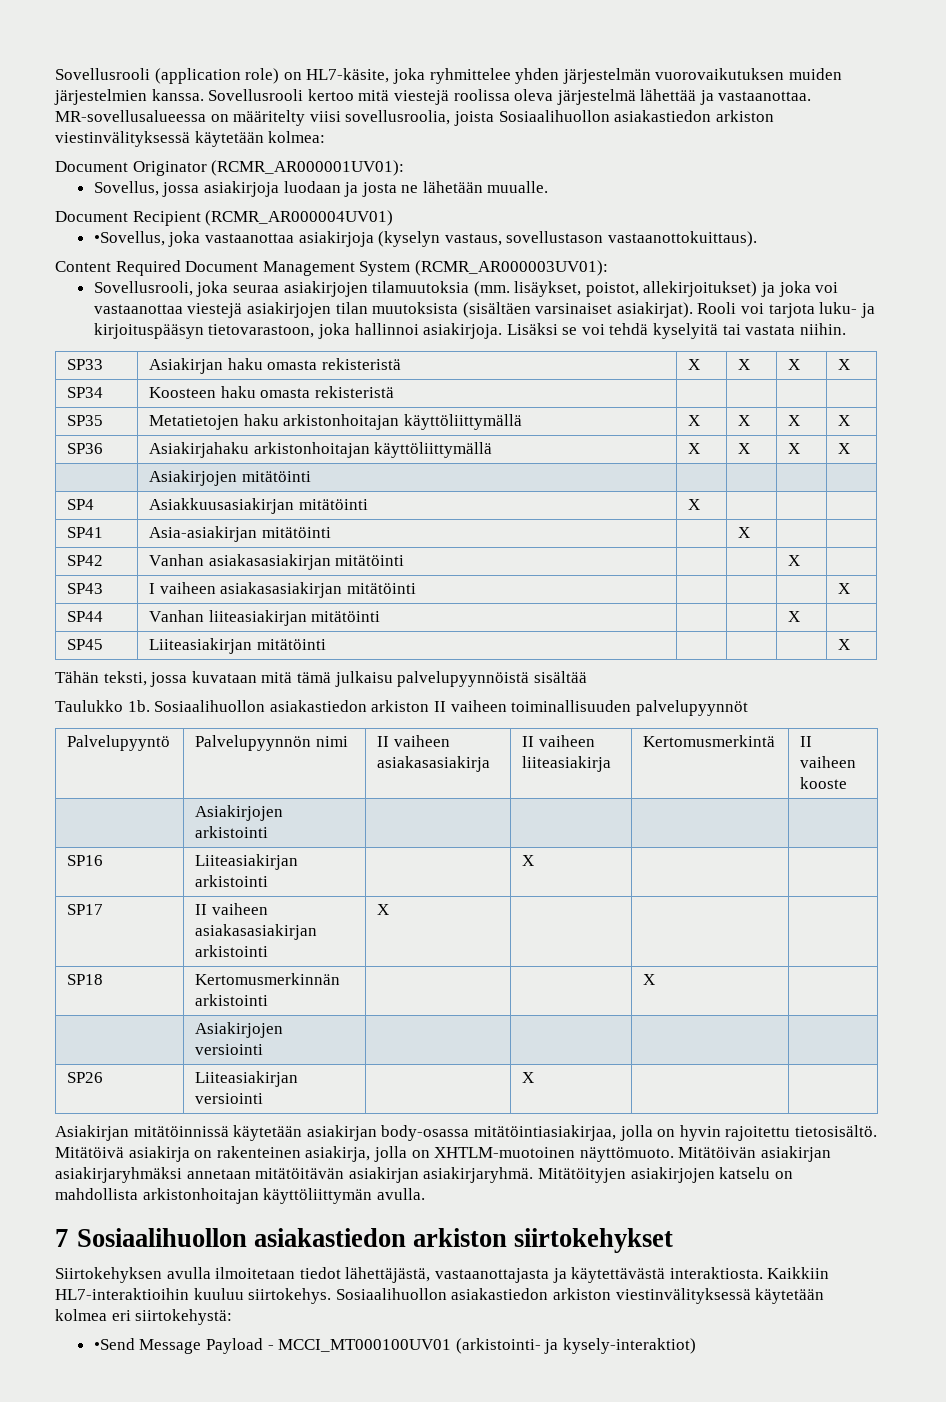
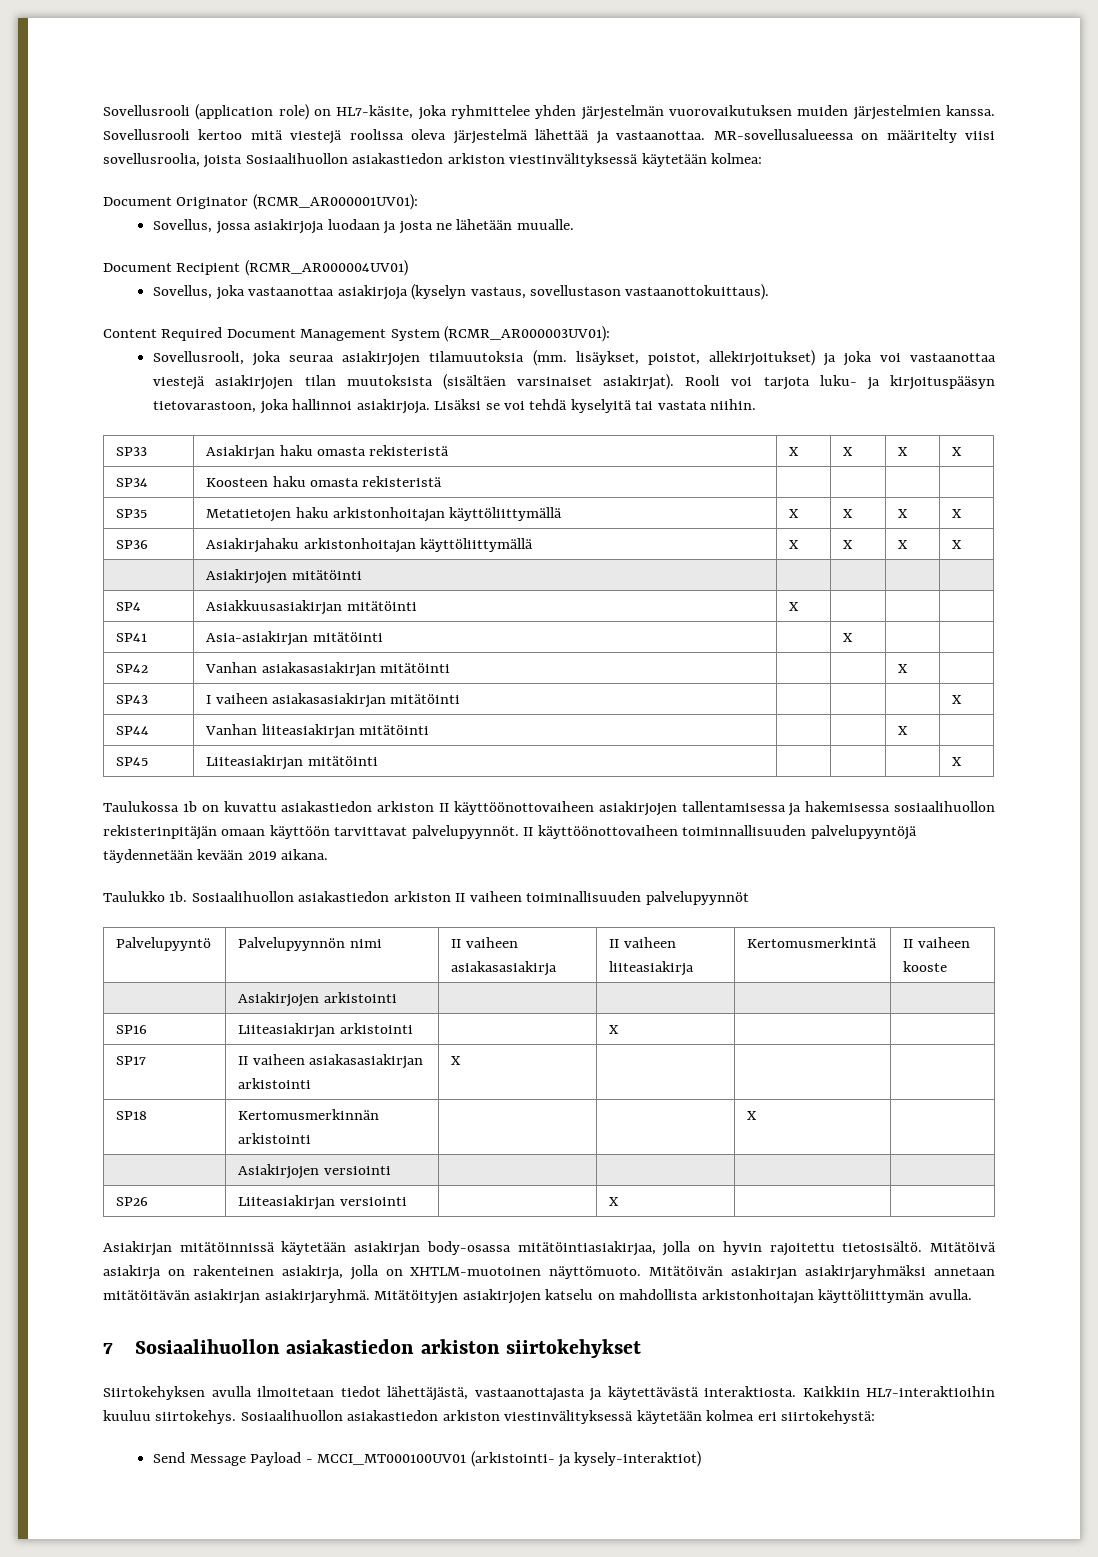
- •Sovellus, joka vastaanottaa asiakirjoja (kyselyn vastaus, sovellustason vastaanottokuittaus).
+ Sovellus, joka vastaanottaa asiakirjoja (kyselyn vastaus, sovellustason vastaanottokuittaus).
- Tähän teksti, jossa kuvataan mitä tämä julkaisu palvelupyynnöistä sisältää
+ Taulukossa 1b on kuvattu asiakastiedon arkiston II käyttöönottovaiheen asiakirjojen tallentamisessa ja hakemisessa sosiaalihuollon rekisterinpitäjän omaan käyttöön tarvittavat palvelupyynnöt. II käyttöönottovaiheen toiminnallisuuden palvelupyyntöjä täydennetään kevään 2019 aikana.
- •Send Message Payload - MCCI_MT000100UV01 (arkistointi- ja kysely-interaktiot)
+ Send Message Payload - MCCI_MT000100UV01 (arkistointi- ja kysely-interaktiot)

